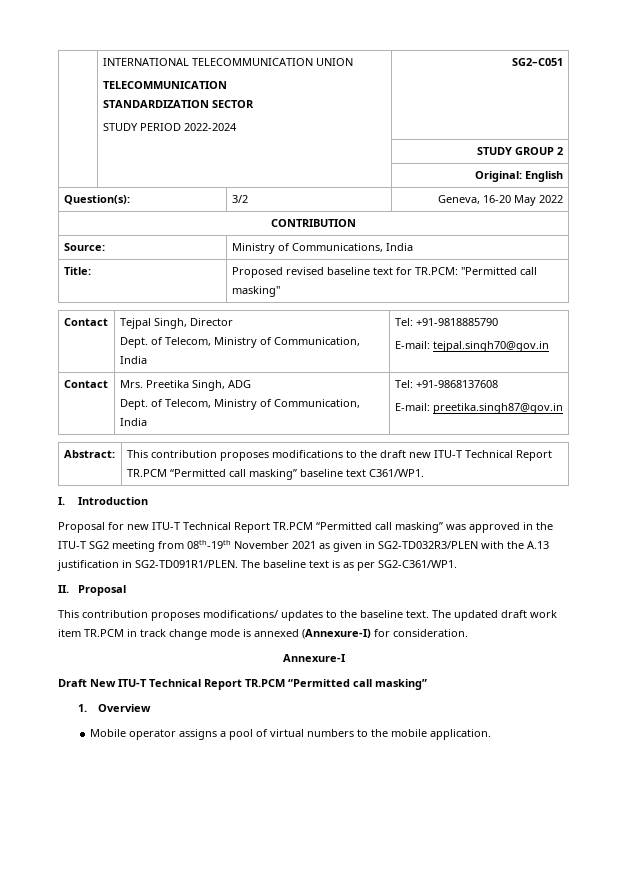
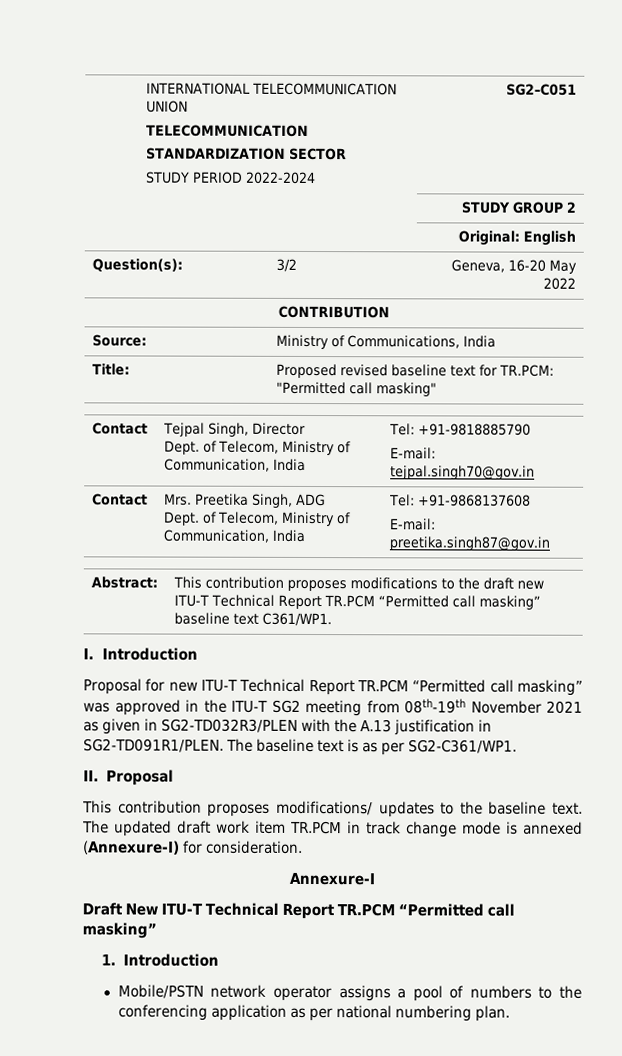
  Draft New ITU-T Technical Report TR.PCM “Permitted call masking”
- 1. Overview
- Mobile operator assigns a pool of virtual numbers to the mobile application.
+ 1. Introduction
+ Mobile/PSTN network operator assigns a pool of numbers to the conferencing application as per national numbering plan.

